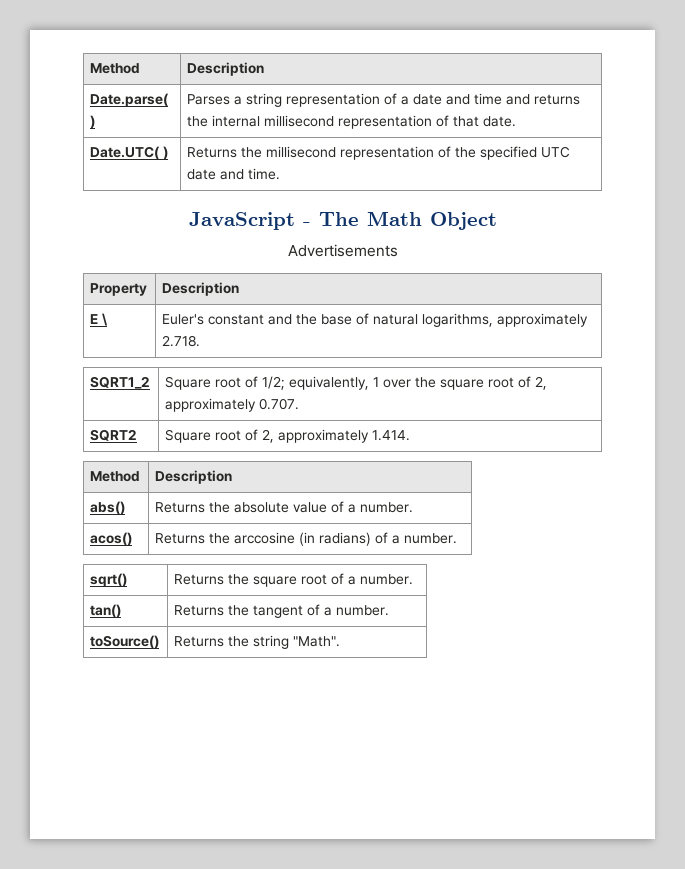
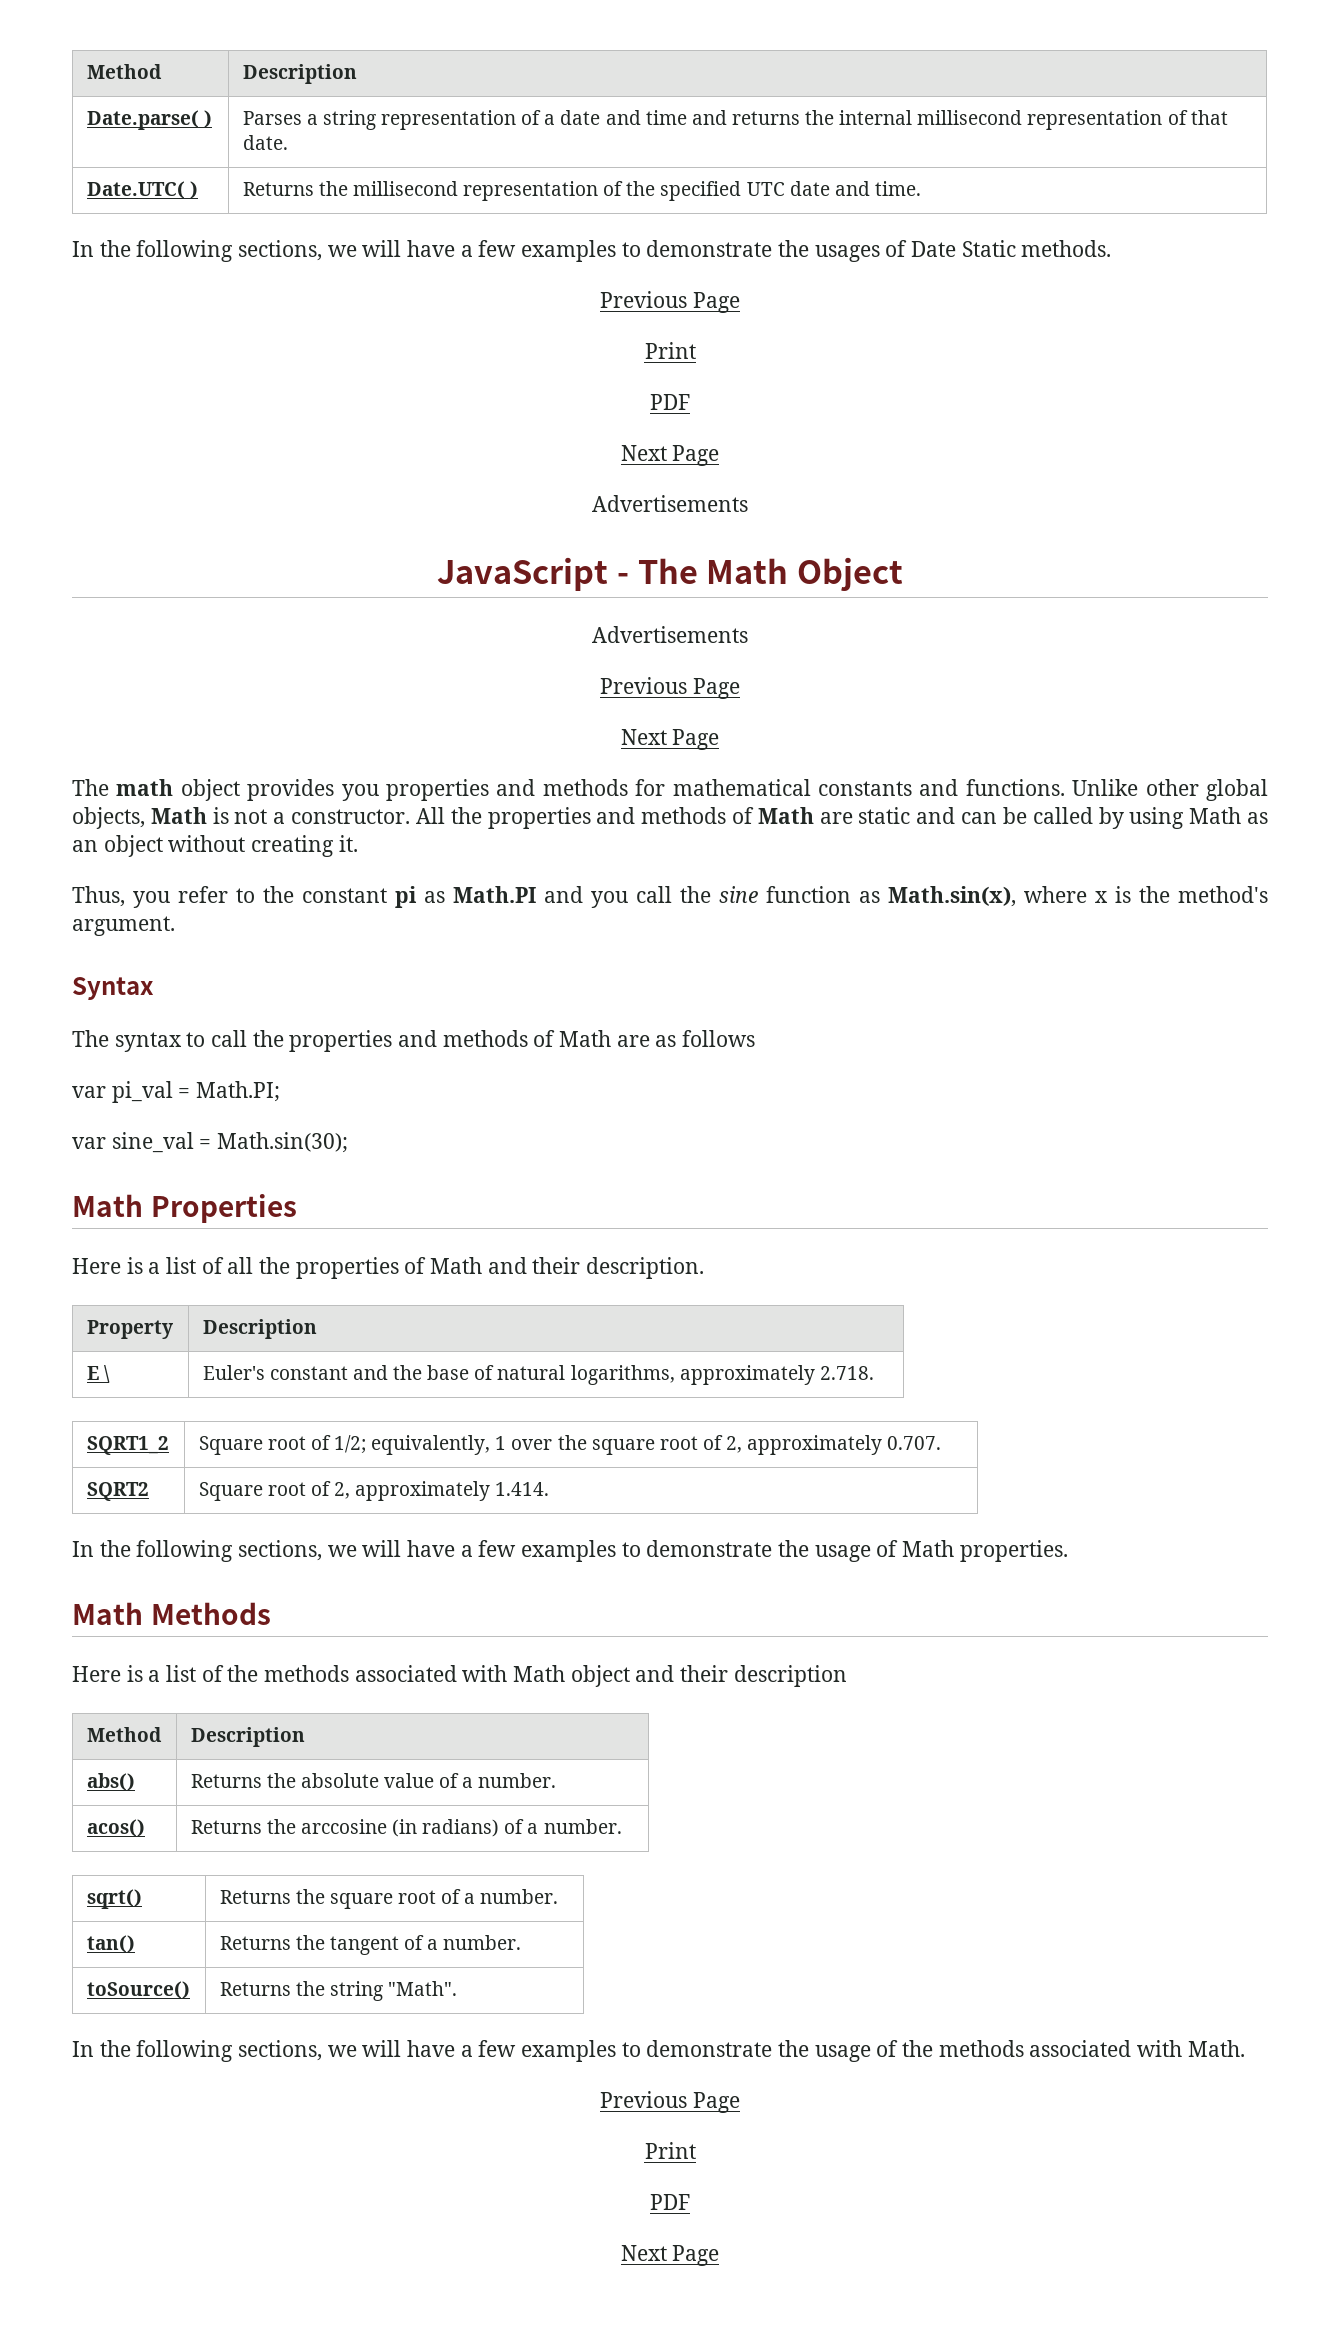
+ In the following sections, we will have a few examples to demonstrate the usages of Date Static methods.
+ Previous Page
+ Print
+ PDF
+ Next Page
+ Advertisements
  JavaScript - The Math Object
  Advertisements
+ Previous Page
+ Next Page
+ The math object provides you properties and methods for mathematical constants and functions. Unlike other global objects, Math is not a constructor. All the properties and methods of Math are static and can be called by using Math as an object without creating it.
+ Thus, you refer to the constant pi as Math.PI and you call the sine function as Math.sin(x), where x is the method's argument.
+ Syntax
+ The syntax to call the properties and methods of Math are as follows
+ var pi_val = Math.PI;
+ var sine_val = Math.sin(30);
+ Math Properties
+ Here is a list of all the properties of Math and their description.
+ In the following sections, we will have a few examples to demonstrate the usage of Math properties.
+ Math Methods
+ Here is a list of the methods associated with Math object and their description
+ In the following sections, we will have a few examples to demonstrate the usage of the methods associated with Math.
+ Previous Page
+ Print
+ PDF
+ Next Page

